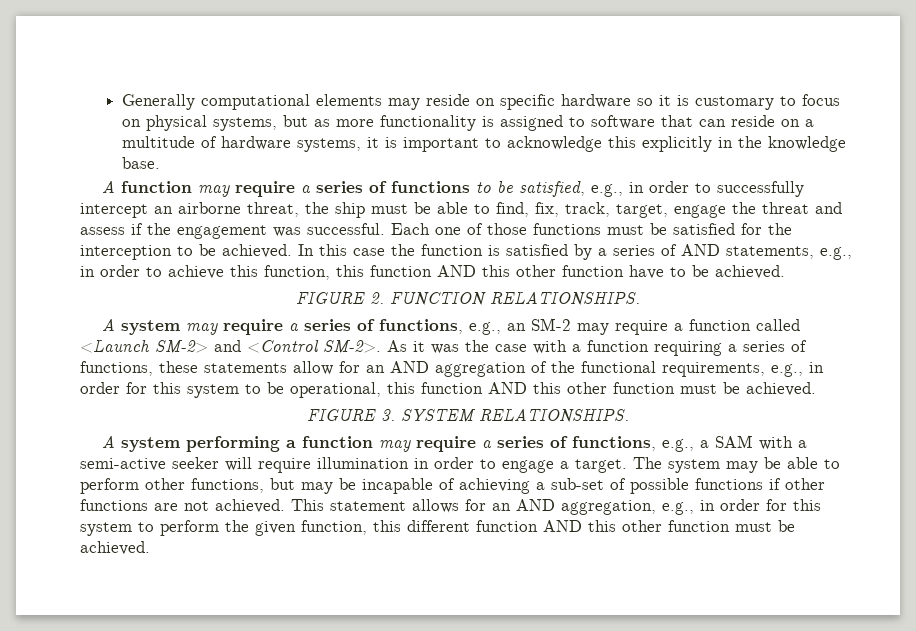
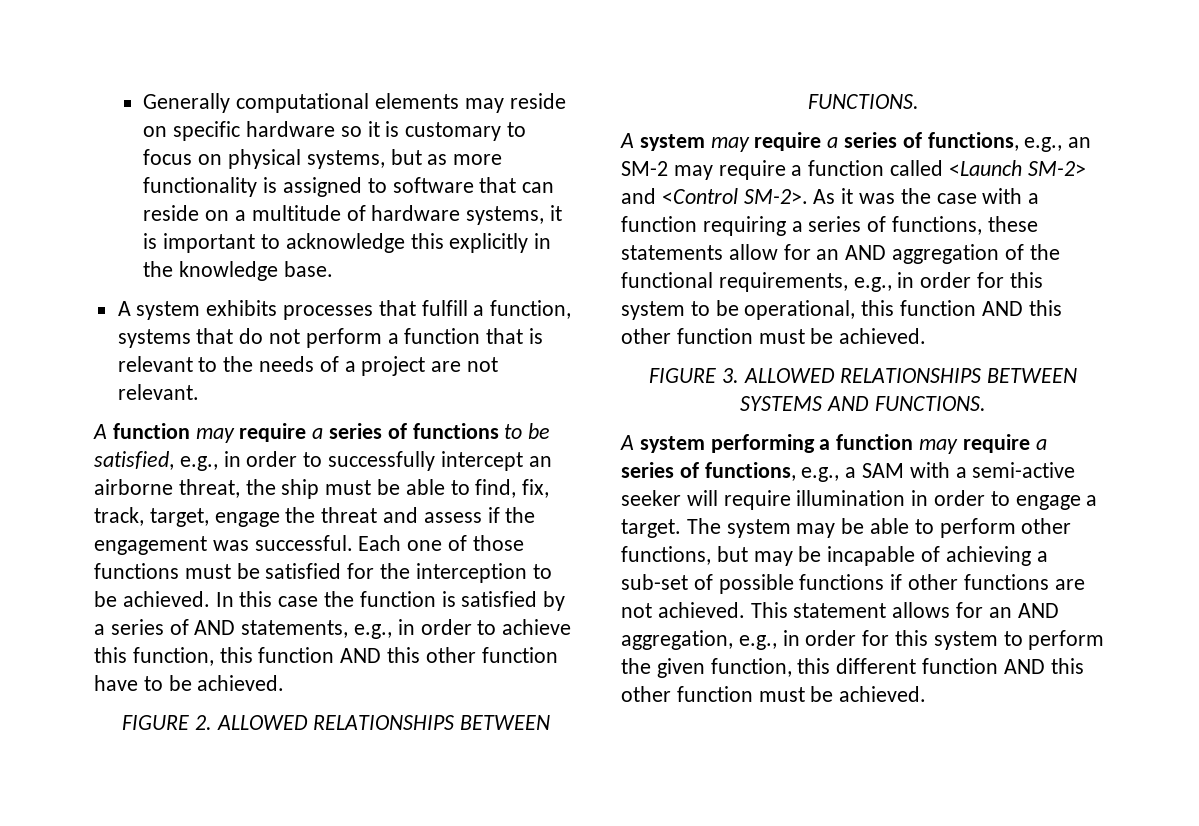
+ A system exhibits processes that fulfill a function, systems that do not perform a function that is relevant to the needs of a project are not relevant.
- FIGURE 2. FUNCTION RELATIONSHIPS.
+ FIGURE 2. ALLOWED RELATIONSHIPS BETWEEN FUNCTIONS.
- FIGURE 3. SYSTEM RELATIONSHIPS.
+ FIGURE 3. ALLOWED RELATIONSHIPS BETWEEN SYSTEMS AND FUNCTIONS.

